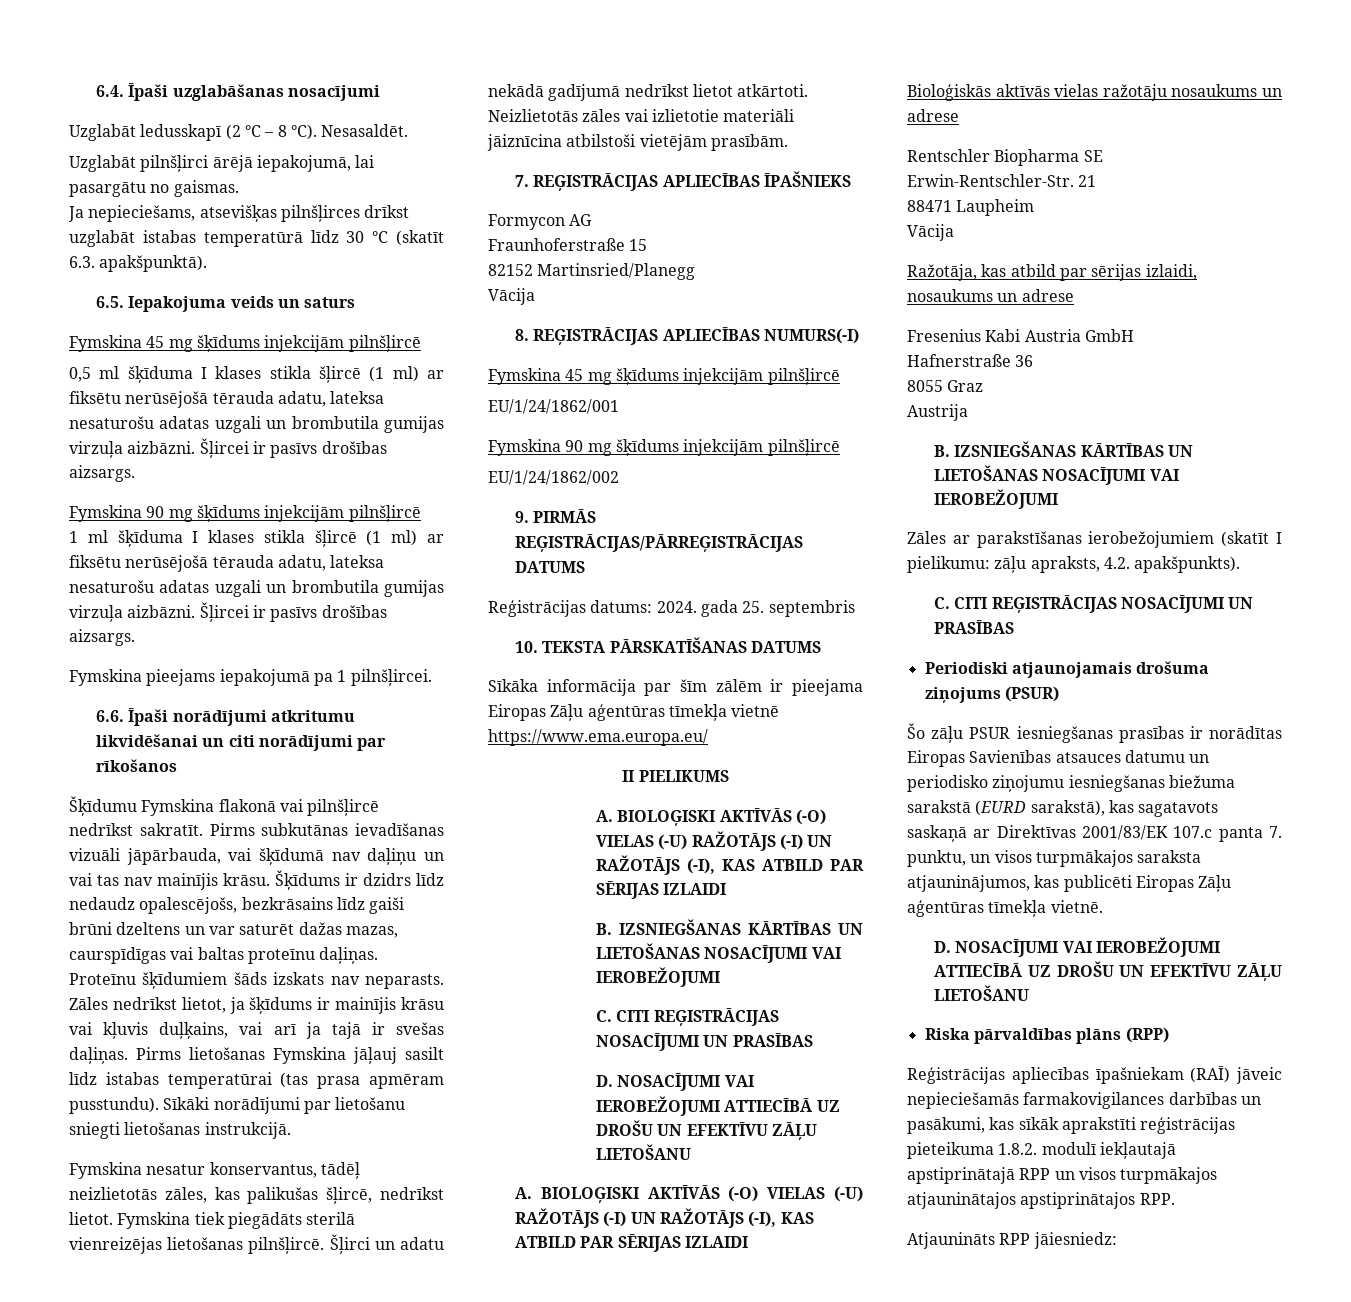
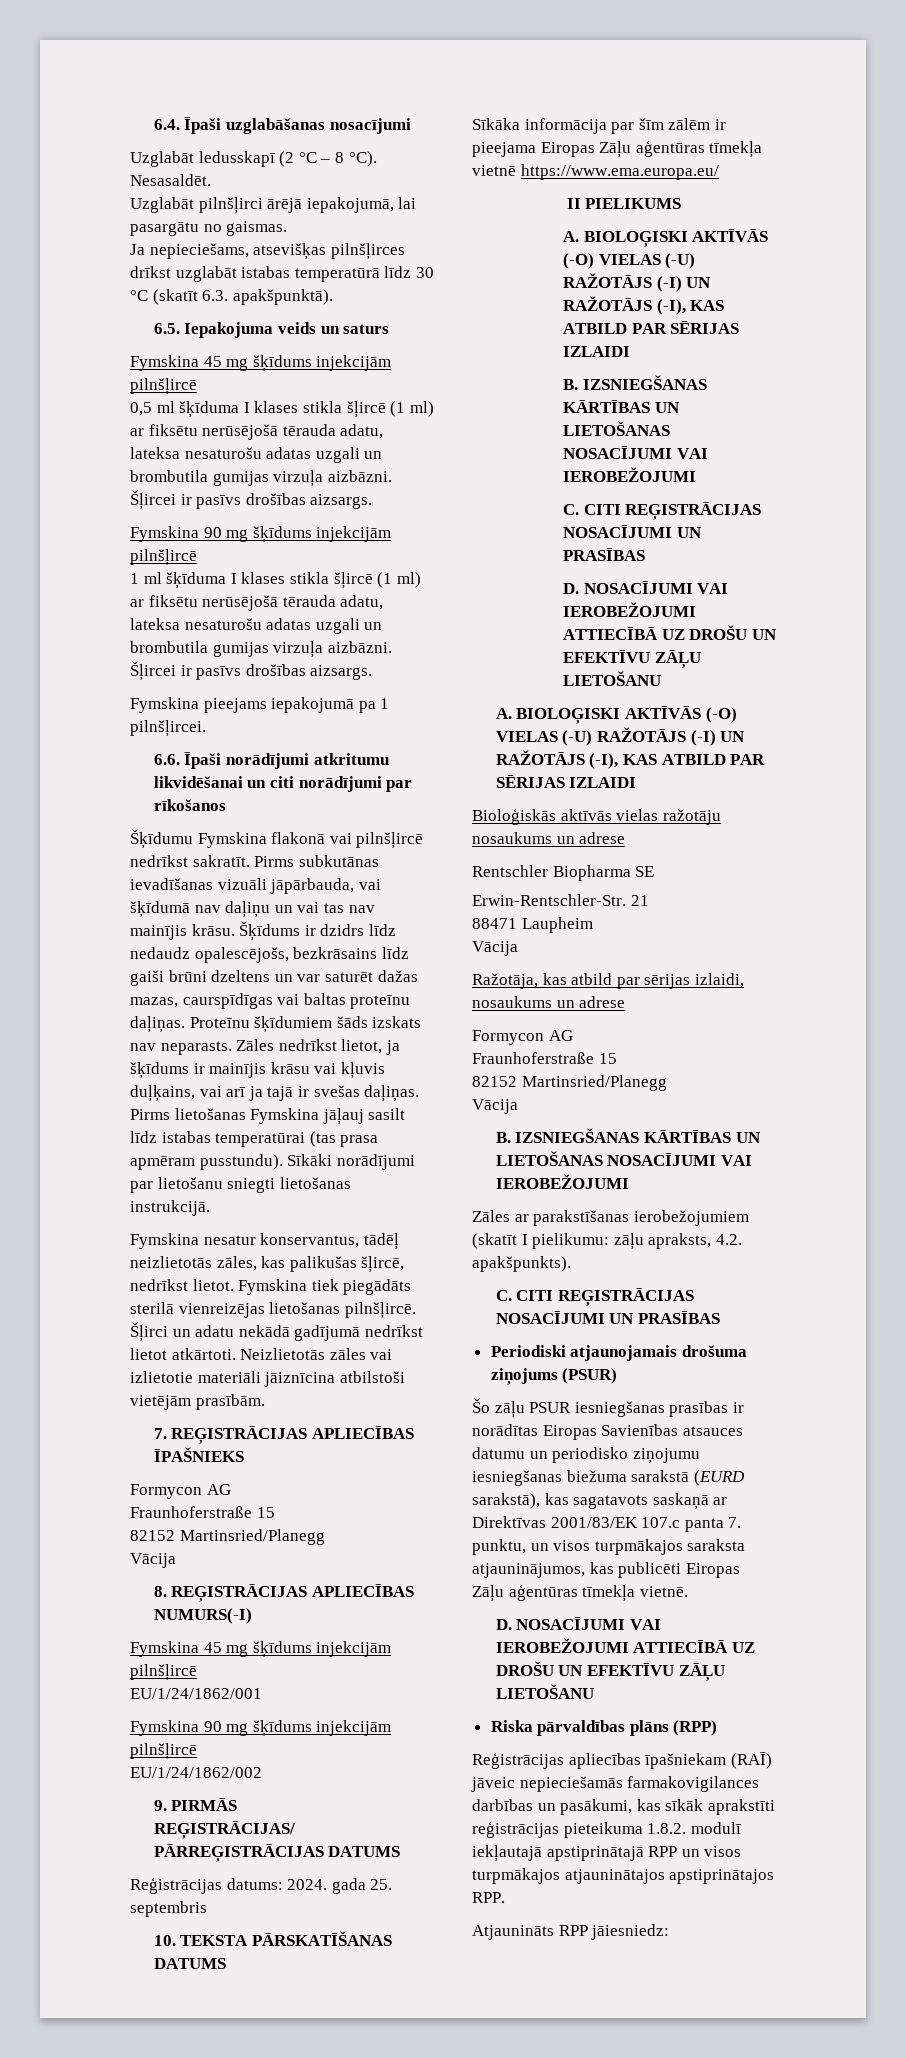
  Ražotāja, kas atbild par sērijas izlaidi, nosaukums un adrese
- Fresenius Kabi Austria GmbH
- Hafnerstraße 36
- 8055 Graz
- Austrija
+ Formycon AG
+ Fraunhoferstraße 15
+ 82152 Martinsried/Planegg
+ Vācija

